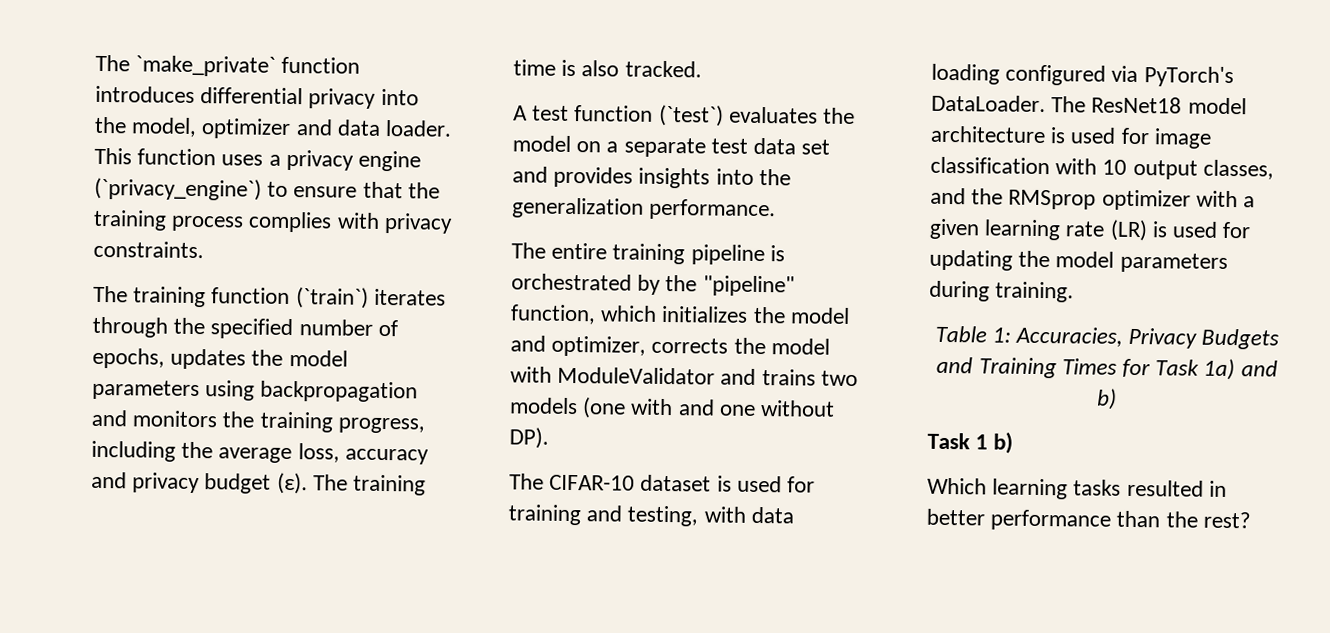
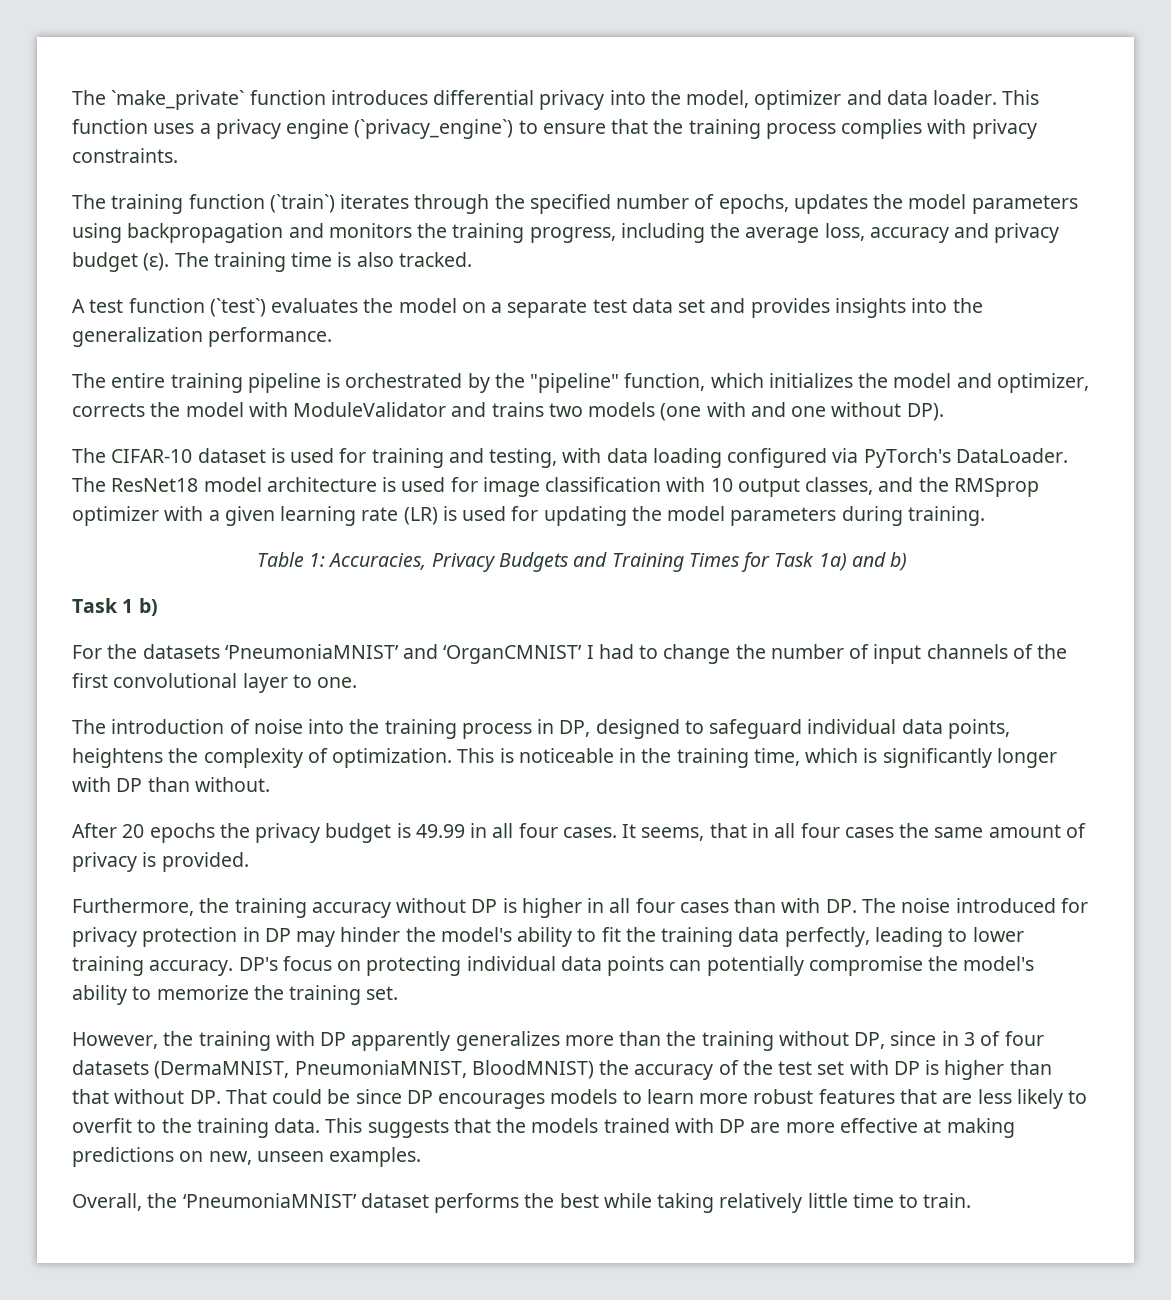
- Which learning tasks resulted in better performance than the rest?
+ For the datasets ‘PneumoniaMNIST’ and ‘OrganCMNIST’ I had to change the number of input channels of the first convolutional layer to one.
+ The introduction of noise into the training process in DP, designed to safeguard individual data points, heightens the complexity of optimization. This is noticeable in the training time, which is significantly longer with DP than without.
+ After 20 epochs the privacy budget is 49.99 in all four cases. It seems, that in all four cases the same amount of privacy is provided.
+ Furthermore, the training accuracy without DP is higher in all four cases than with DP. The noise introduced for privacy protection in DP may hinder the model's ability to fit the training data perfectly, leading to lower training accuracy. DP's focus on protecting individual data points can potentially compromise the model's ability to memorize the training set.
+ However, the training with DP apparently generalizes more than the training without DP, since in 3 of four datasets (DermaMNIST, PneumoniaMNIST, BloodMNIST) the accuracy of the test set with DP is higher than that without DP. That could be since DP encourages models to learn more robust features that are less likely to overfit to the training data. This suggests that the models trained with DP are more effective at making predictions on new, unseen examples.
+ Overall, the ‘PneumoniaMNIST’ dataset performs the best while taking relatively little time to train.

